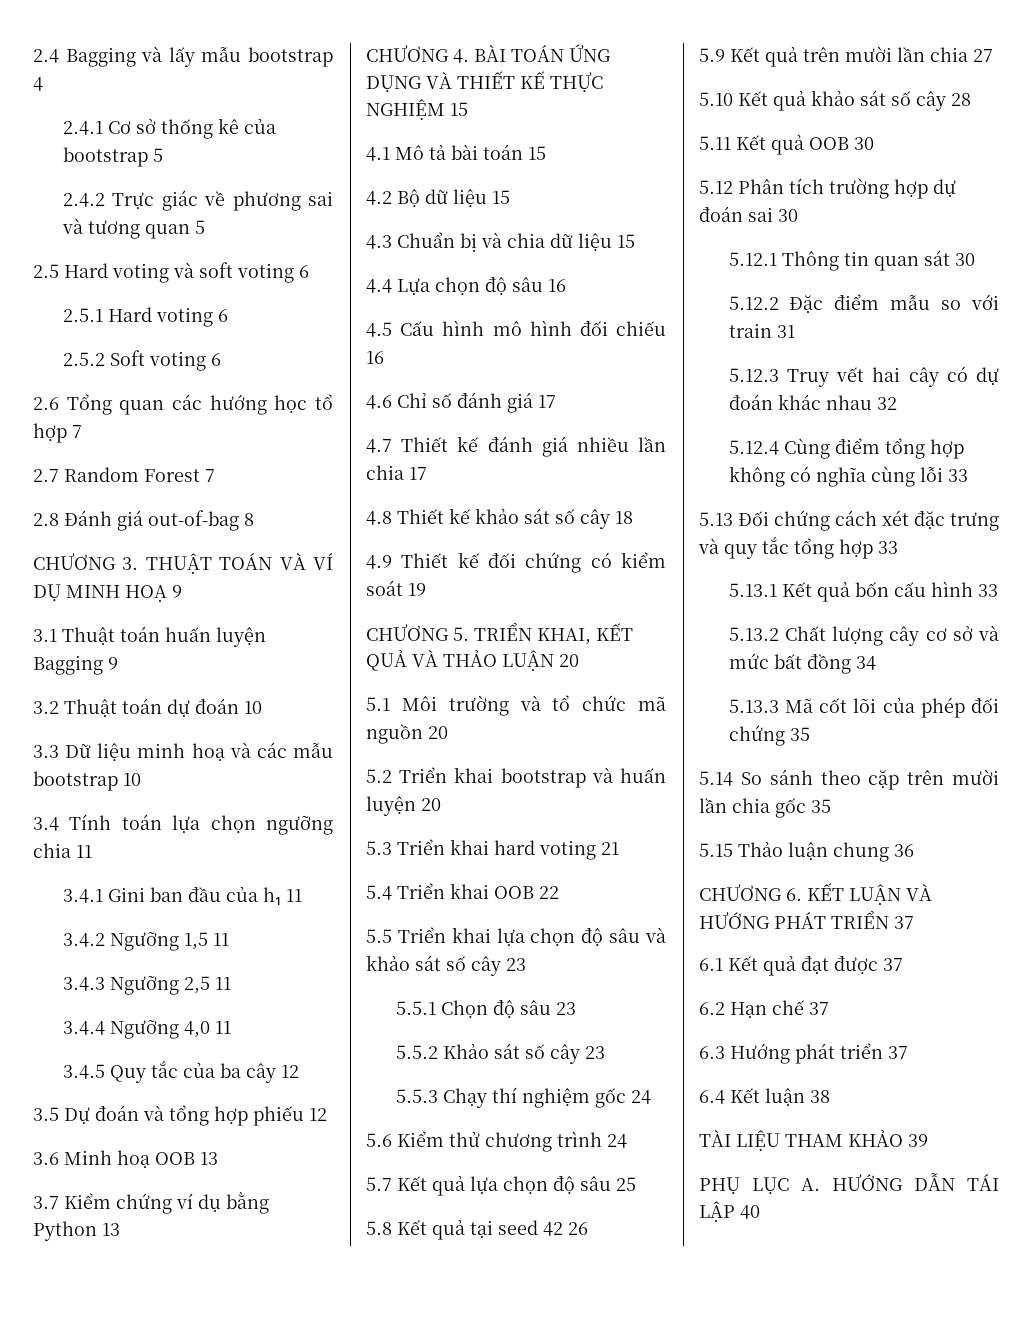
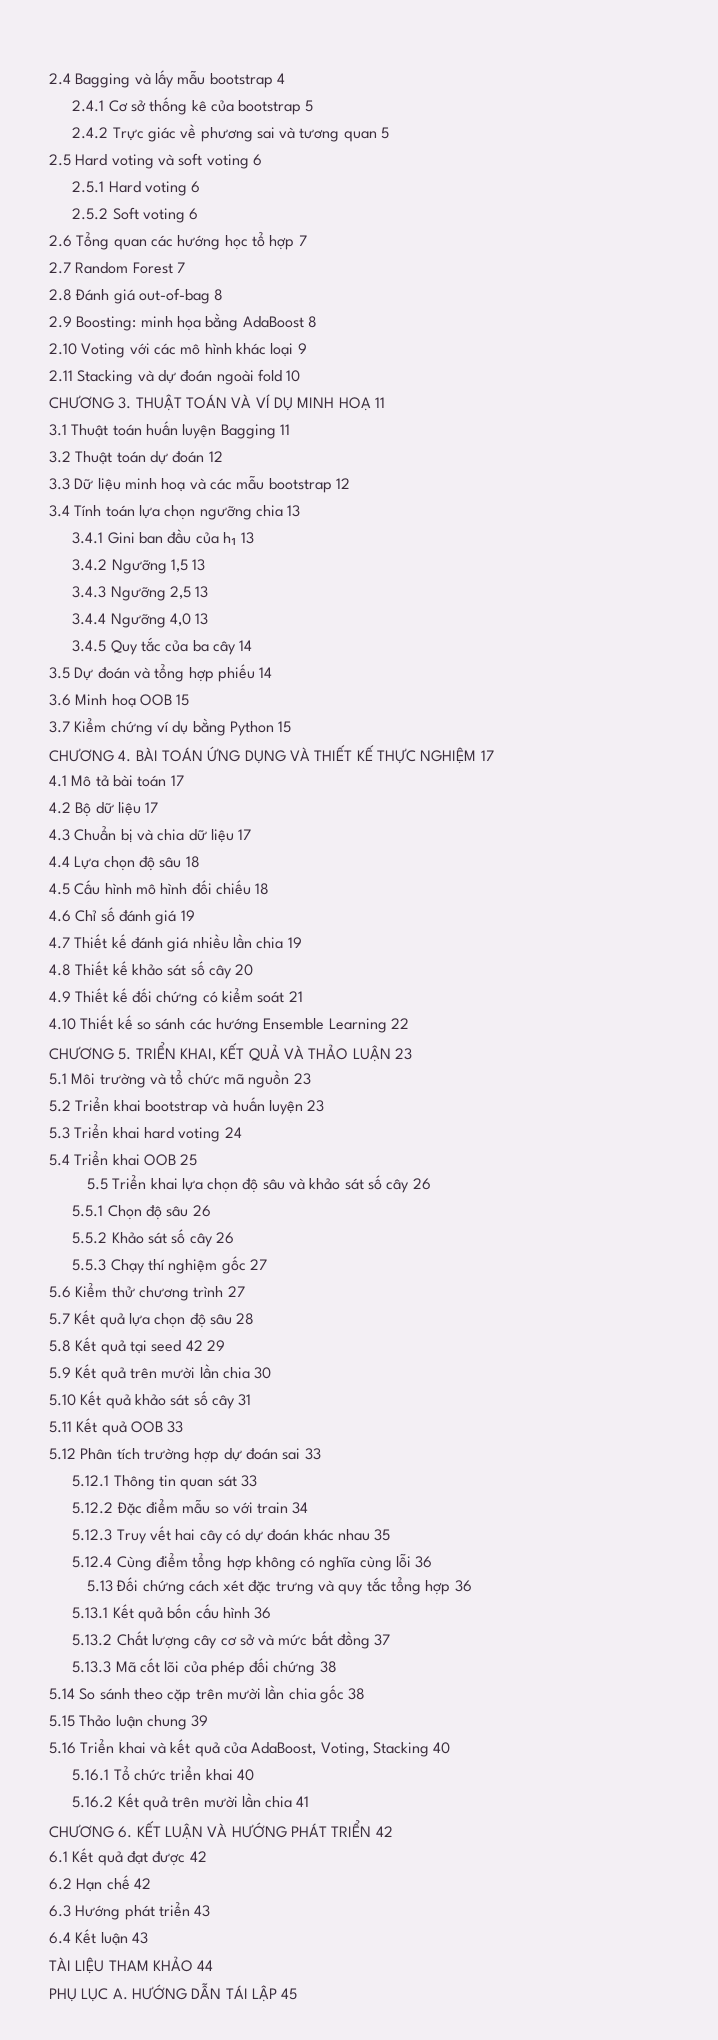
+ 2.9 Boosting: minh họa bằng AdaBoost 8
+ 2.10 Voting với các mô hình khác loại 9
+ 2.11 Stacking và dự đoán ngoài fold 10
- CHƯƠNG 3. THUẬT TOÁN VÀ VÍ DỤ MINH HOẠ 9
+ CHƯƠNG 3. THUẬT TOÁN VÀ VÍ DỤ MINH HOẠ 11
- 3.1 Thuật toán huấn luyện Bagging 9
+ 3.1 Thuật toán huấn luyện Bagging 11
- 3.2 Thuật toán dự đoán 10
+ 3.2 Thuật toán dự đoán 12
- 3.3 Dữ liệu minh hoạ và các mẫu bootstrap 10
+ 3.3 Dữ liệu minh hoạ và các mẫu bootstrap 12
- 3.4 Tính toán lựa chọn ngưỡng chia 11
+ 3.4 Tính toán lựa chọn ngưỡng chia 13
- 3.4.1 Gini ban đầu của h₁ 11
+ 3.4.1 Gini ban đầu của h₁ 13
- 3.4.2 Ngưỡng 1,5 11
+ 3.4.2 Ngưỡng 1,5 13
- 3.4.3 Ngưỡng 2,5 11
+ 3.4.3 Ngưỡng 2,5 13
- 3.4.4 Ngưỡng 4,0 11
+ 3.4.4 Ngưỡng 4,0 13
- 3.4.5 Quy tắc của ba cây 12
+ 3.4.5 Quy tắc của ba cây 14
- 3.5 Dự đoán và tổng hợp phiếu 12
+ 3.5 Dự đoán và tổng hợp phiếu 14
- 3.6 Minh hoạ OOB 13
+ 3.6 Minh hoạ OOB 15
- 3.7 Kiểm chứng ví dụ bằng Python 13
+ 3.7 Kiểm chứng ví dụ bằng Python 15
- CHƯƠNG 4. BÀI TOÁN ỨNG DỤNG VÀ THIẾT KẾ THỰC NGHIỆM 15
+ CHƯƠNG 4. BÀI TOÁN ỨNG DỤNG VÀ THIẾT KẾ THỰC NGHIỆM 17
- 4.1 Mô tả bài toán 15
+ 4.1 Mô tả bài toán 17
- 4.2 Bộ dữ liệu 15
+ 4.2 Bộ dữ liệu 17
- 4.3 Chuẩn bị và chia dữ liệu 15
+ 4.3 Chuẩn bị và chia dữ liệu 17
- 4.4 Lựa chọn độ sâu 16
+ 4.4 Lựa chọn độ sâu 18
- 4.5 Cấu hình mô hình đối chiếu 16
+ 4.5 Cấu hình mô hình đối chiếu 18
- 4.6 Chỉ số đánh giá 17
+ 4.6 Chỉ số đánh giá 19
- 4.7 Thiết kế đánh giá nhiều lần chia 17
+ 4.7 Thiết kế đánh giá nhiều lần chia 19
- 4.8 Thiết kế khảo sát số cây 18
+ 4.8 Thiết kế khảo sát số cây 20
- 4.9 Thiết kế đối chứng có kiểm soát 19
+ 4.9 Thiết kế đối chứng có kiểm soát 21
+ 4.10 Thiết kế so sánh các hướng Ensemble Learning 22
- CHƯƠNG 5. TRIỂN KHAI, KẾT QUẢ VÀ THẢO LUẬN 20
+ CHƯƠNG 5. TRIỂN KHAI, KẾT QUẢ VÀ THẢO LUẬN 23
- 5.1 Môi trường và tổ chức mã nguồn 20
+ 5.1 Môi trường và tổ chức mã nguồn 23
- 5.2 Triển khai bootstrap và huấn luyện 20
+ 5.2 Triển khai bootstrap và huấn luyện 23
- 5.3 Triển khai hard voting 21
+ 5.3 Triển khai hard voting 24
- 5.4 Triển khai OOB 22
+ 5.4 Triển khai OOB 25
- 5.5 Triển khai lựa chọn độ sâu và khảo sát số cây 23
+ 5.5 Triển khai lựa chọn độ sâu và khảo sát số cây 26
- 5.5.1 Chọn độ sâu 23
+ 5.5.1 Chọn độ sâu 26
- 5.5.2 Khảo sát số cây 23
+ 5.5.2 Khảo sát số cây 26
- 5.5.3 Chạy thí nghiệm gốc 24
+ 5.5.3 Chạy thí nghiệm gốc 27
- 5.6 Kiểm thử chương trình 24
+ 5.6 Kiểm thử chương trình 27
- 5.7 Kết quả lựa chọn độ sâu 25
+ 5.7 Kết quả lựa chọn độ sâu 28
- 5.8 Kết quả tại seed 42 26
+ 5.8 Kết quả tại seed 42 29
- 5.9 Kết quả trên mười lần chia 27
+ 5.9 Kết quả trên mười lần chia 30
- 5.10 Kết quả khảo sát số cây 28
+ 5.10 Kết quả khảo sát số cây 31
- 5.11 Kết quả OOB 30
+ 5.11 Kết quả OOB 33
- 5.12 Phân tích trường hợp dự đoán sai 30
+ 5.12 Phân tích trường hợp dự đoán sai 33
- 5.12.1 Thông tin quan sát 30
+ 5.12.1 Thông tin quan sát 33
- 5.12.2 Đặc điểm mẫu so với train 31
+ 5.12.2 Đặc điểm mẫu so với train 34
- 5.12.3 Truy vết hai cây có dự đoán khác nhau 32
+ 5.12.3 Truy vết hai cây có dự đoán khác nhau 35
- 5.12.4 Cùng điểm tổng hợp không có nghĩa cùng lỗi 33
+ 5.12.4 Cùng điểm tổng hợp không có nghĩa cùng lỗi 36
- 5.13 Đối chứng cách xét đặc trưng và quy tắc tổng hợp 33
+ 5.13 Đối chứng cách xét đặc trưng và quy tắc tổng hợp 36
- 5.13.1 Kết quả bốn cấu hình 33
+ 5.13.1 Kết quả bốn cấu hình 36
- 5.13.2 Chất lượng cây cơ sở và mức bất đồng 34
+ 5.13.2 Chất lượng cây cơ sở và mức bất đồng 37
- 5.13.3 Mã cốt lõi của phép đối chứng 35
+ 5.13.3 Mã cốt lõi của phép đối chứng 38
- 5.14 So sánh theo cặp trên mười lần chia gốc 35
+ 5.14 So sánh theo cặp trên mười lần chia gốc 38
- 5.15 Thảo luận chung 36
+ 5.15 Thảo luận chung 39
+ 5.16 Triển khai và kết quả của AdaBoost, Voting, Stacking 40
+ 5.16.1 Tổ chức triển khai 40
+ 5.16.2 Kết quả trên mười lần chia 41
- CHƯƠNG 6. KẾT LUẬN VÀ HƯỚNG PHÁT TRIỂN 37
+ CHƯƠNG 6. KẾT LUẬN VÀ HƯỚNG PHÁT TRIỂN 42
- 6.1 Kết quả đạt được 37
+ 6.1 Kết quả đạt được 42
- 6.2 Hạn chế 37
+ 6.2 Hạn chế 42
- 6.3 Hướng phát triển 37
+ 6.3 Hướng phát triển 43
- 6.4 Kết luận 38
+ 6.4 Kết luận 43
- TÀI LIỆU THAM KHẢO 39
+ TÀI LIỆU THAM KHẢO 44
- PHỤ LỤC A. HƯỚNG DẪN TÁI LẬP 40
+ PHỤ LỤC A. HƯỚNG DẪN TÁI LẬP 45

